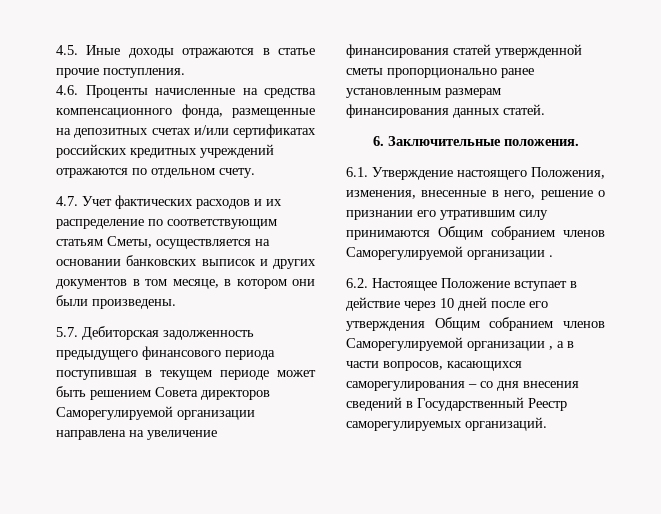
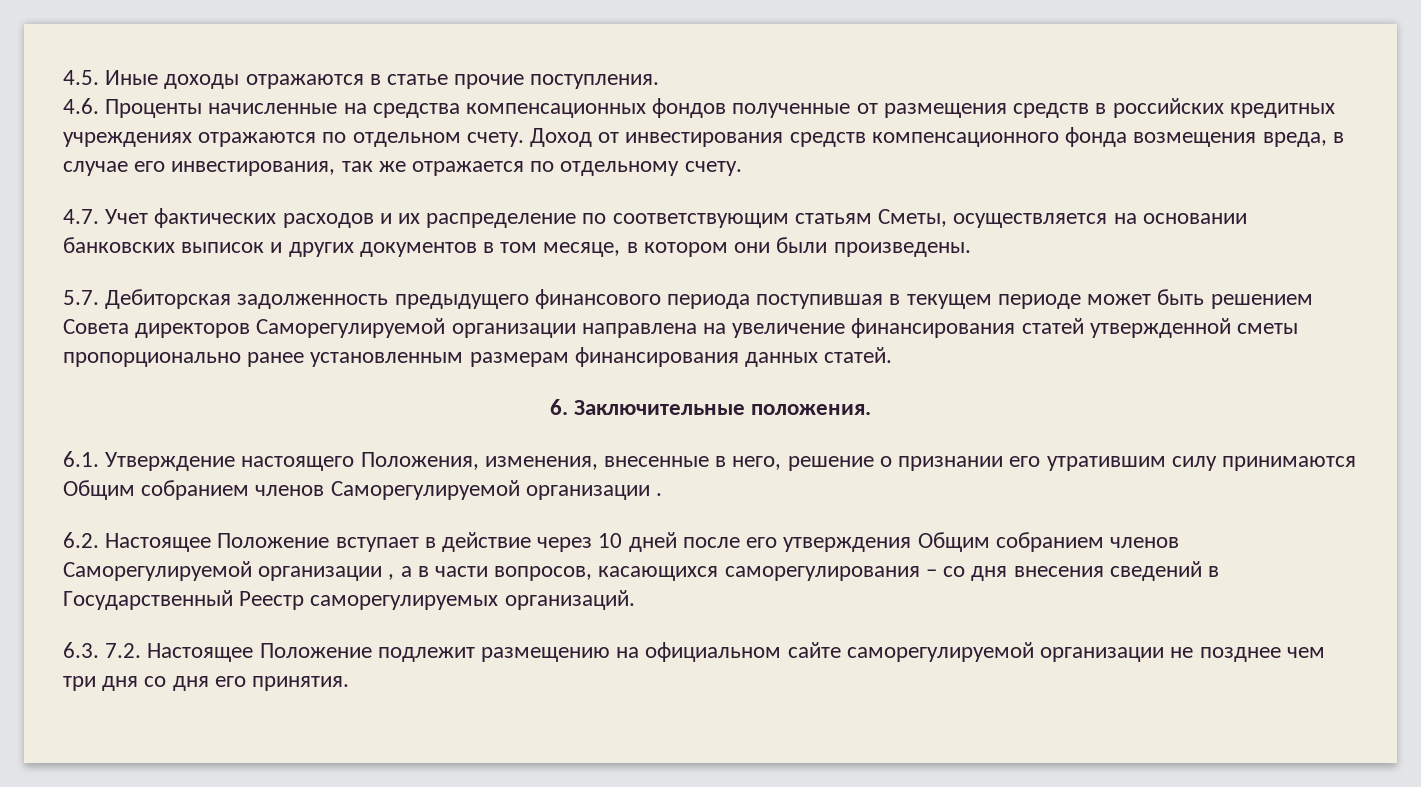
- 4.6. Проценты начисленные на средства компенсационного фонда, размещенные на депозитных счетах и/или сертификатах российских кредитных учреждений отражаются по отдельном счету.
+ 4.6. Проценты начисленные на средства компенсационных фондов полученные от размещения средств в российских кредитных учреждениях отражаются по отдельном счету. Доход от инвестирования средств компенсационного фонда возмещения вреда, в случае его инвестирования, так же отражается по отдельному счету.
+ 6.3. 7.2. Настоящее Положение подлежит размещению на официальном сайте саморегулируемой организации не позднее чем три дня со дня его принятия.

